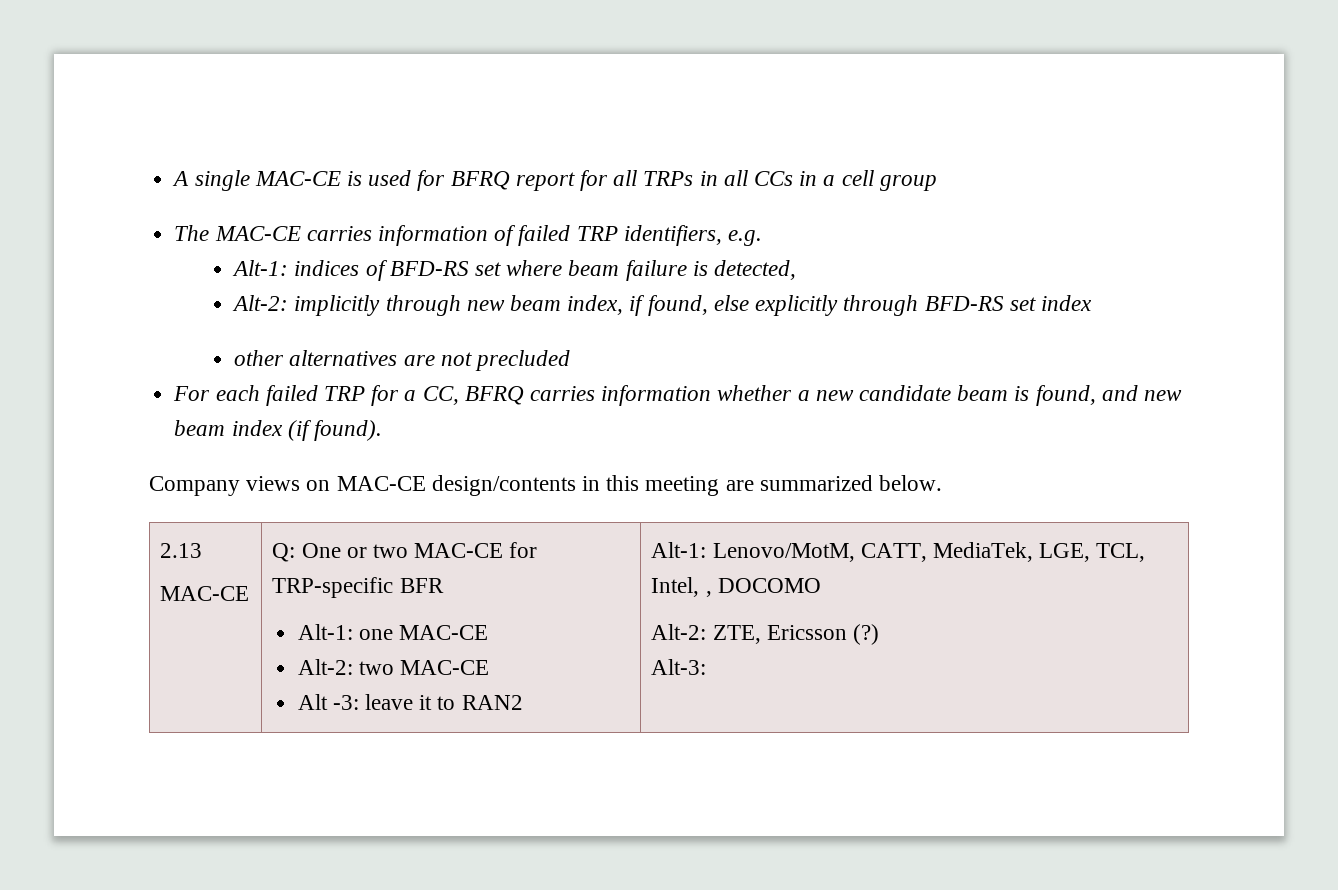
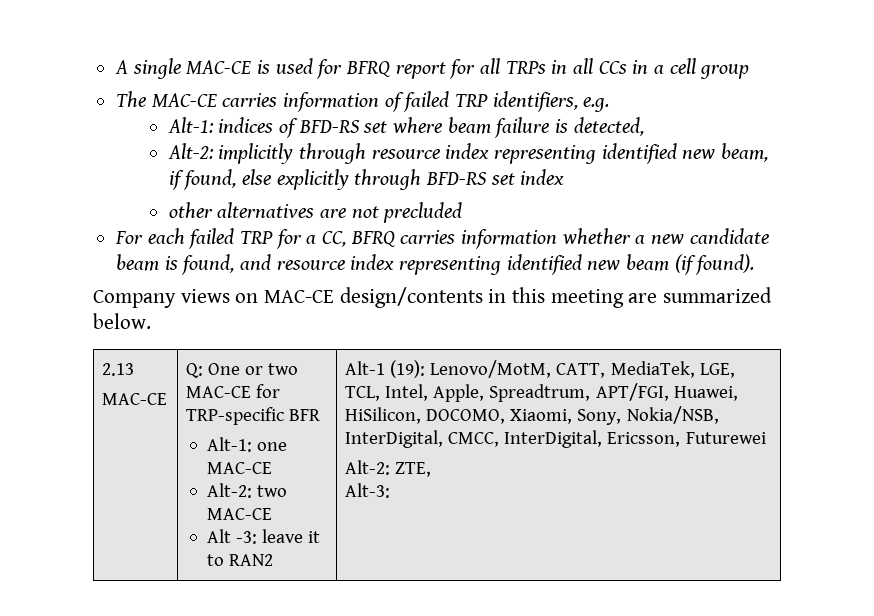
- Alt-2: implicitly through new beam index, if found, else explicitly through BFD-RS set index
+ Alt-2: implicitly through resource index representing identified new beam, if found, else explicitly through BFD-RS set index
- For each failed TRP for a CC, BFRQ carries information whether a new candidate beam is found, and new beam index (if found).
+ For each failed TRP for a CC, BFRQ carries information whether a new candidate beam is found, and resource index representing identified new beam (if found).
- Alt-1: Lenovo/MotM, CATT, MediaTek, LGE, TCL, Intel, , DOCOMO
+ Alt-1 (19): Lenovo/MotM, CATT, MediaTek, LGE, TCL, Intel, Apple, Spreadtrum, APT/FGI, Huawei, HiSilicon, DOCOMO, Xiaomi, Sony, Nokia/NSB, InterDigital, CMCC, InterDigital, Ericsson, Futurewei
- Alt-2: ZTE, Ericsson (?)
+ Alt-2: ZTE,

